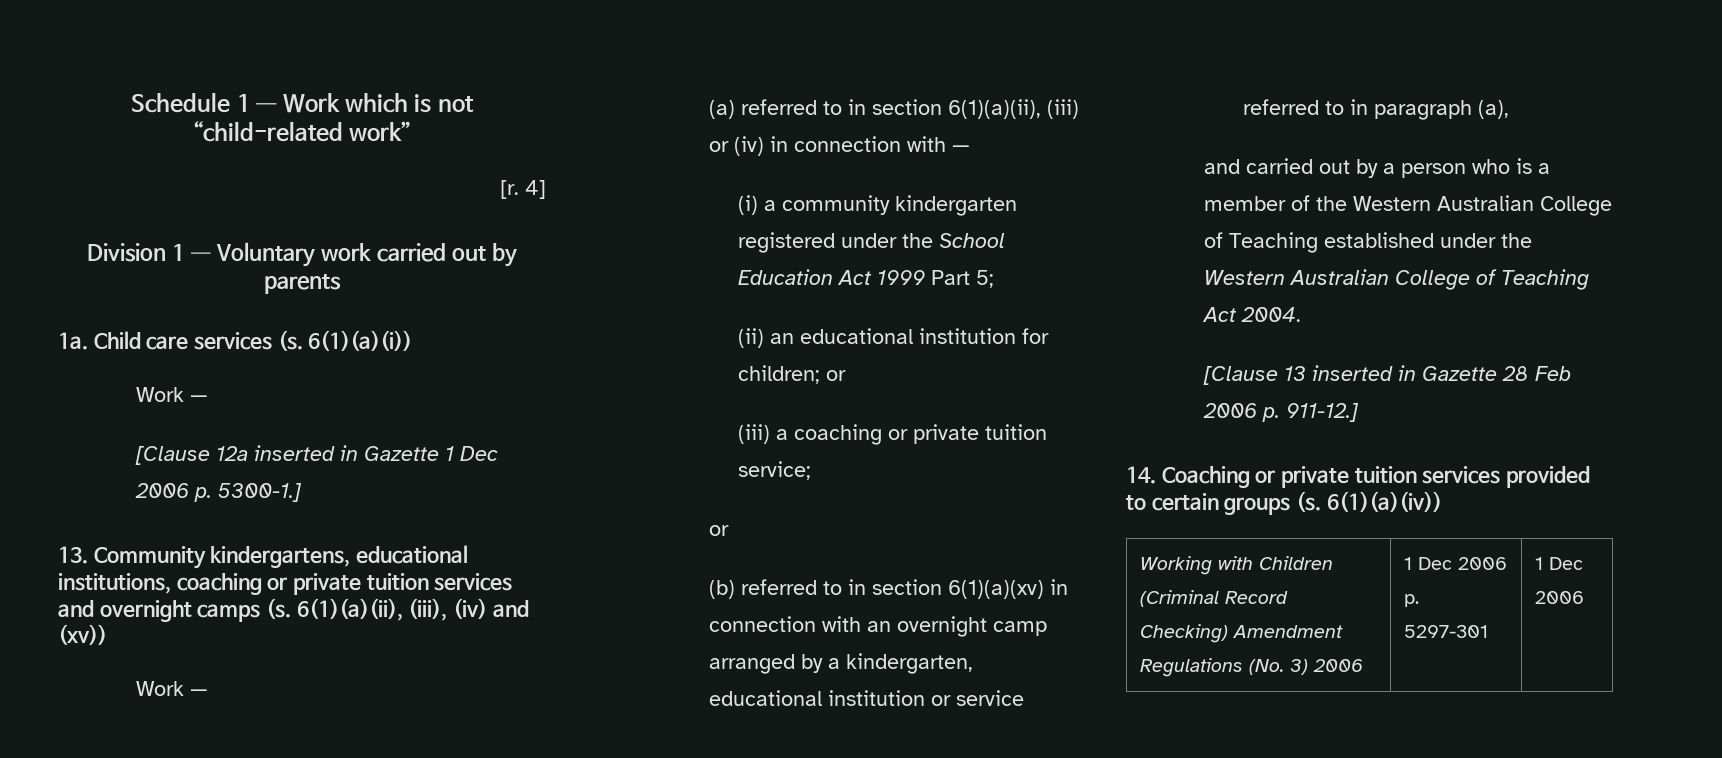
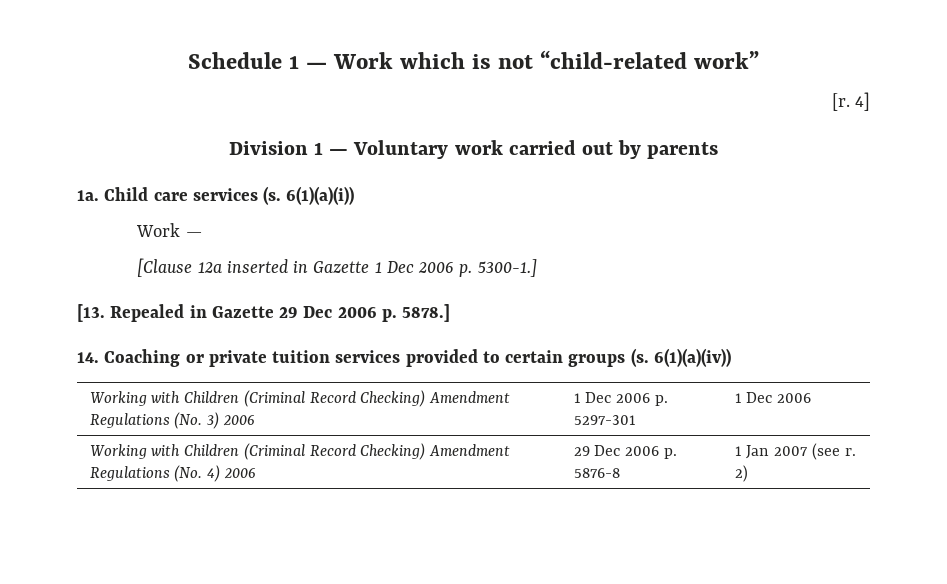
- 13. Community kindergartens, educational institutions, coaching or private tuition services and overnight camps (s. 6(1)(a)(ii), (iii), (iv) and (xv))
- Work —
- (a) referred to in section 6(1)(a)(ii), (iii) or (iv) in connection with —
- (i) a community kindergarten registered under the School Education Act 1999 Part 5;
- (ii) an educational institution for children; or
- (iii) a coaching or private tuition service;
- or
- (b) referred to in section 6(1)(a)(xv) in connection with an overnight camp arranged by a kindergarten, educational institution or service referred to in paragraph (a),
- and carried out by a person who is a member of the Western Australian College of Teaching established under the Western Australian College of Teaching Act 2004.
- [Clause 13 inserted in Gazette 28 Feb 2006 p. 911-12.]
+ [13. Repealed in Gazette 29 Dec 2006 p. 5878.]
+ Working with Children (Criminal Record Checking) Amendment Regulations (No. 4) 2006 | 29 Dec 2006 p. 5876-8 | 1 Jan 2007 (see r. 2)

